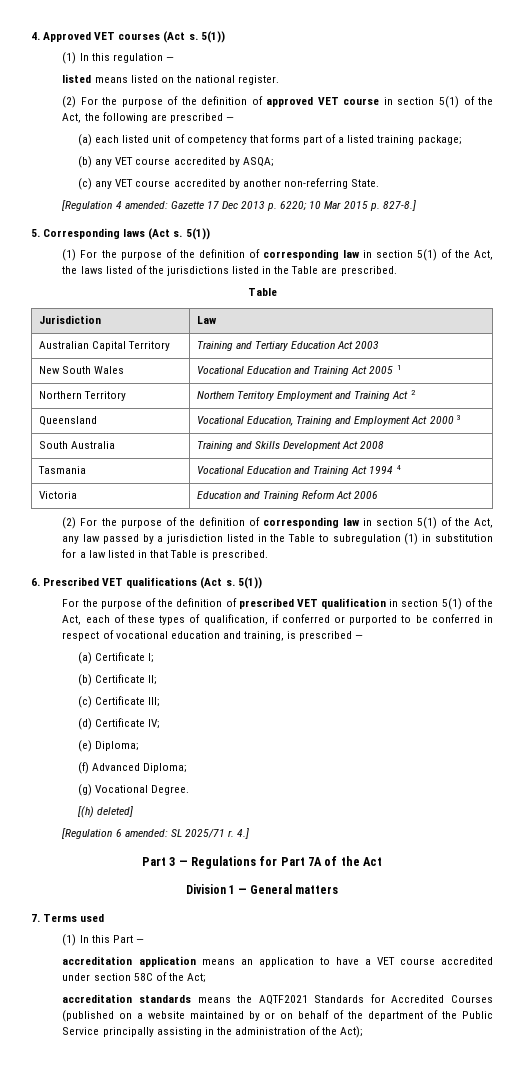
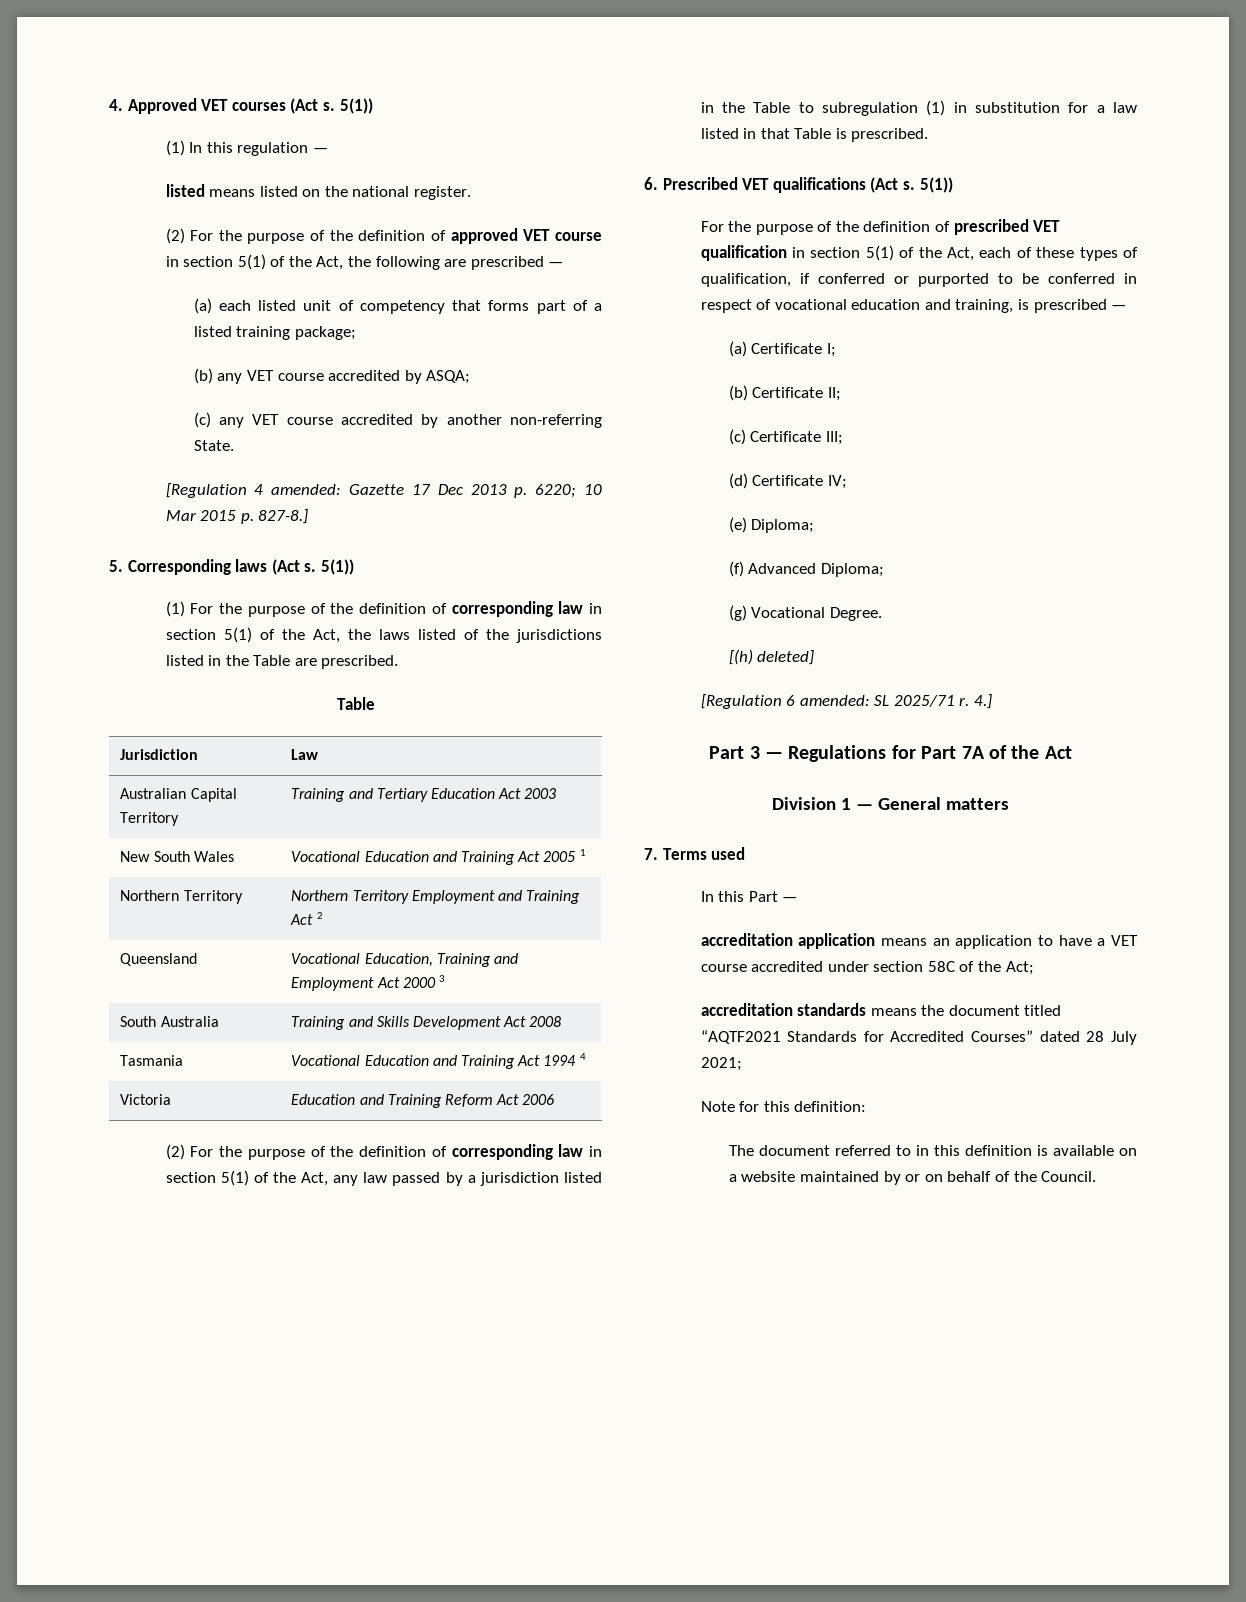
- (1) In this Part —
+ In this Part —
- accreditation standards means the AQTF2021 Standards for Accredited Courses (published on a website maintained by or on behalf of the department of the Public Service principally assisting in the administration of the Act);
+ accreditation standards means the document titled “AQTF2021 Standards for Accredited Courses” dated 28 July 2021;
+ Note for this definition:
+ The document referred to in this definition is available on a website maintained by or on behalf of the Council.

